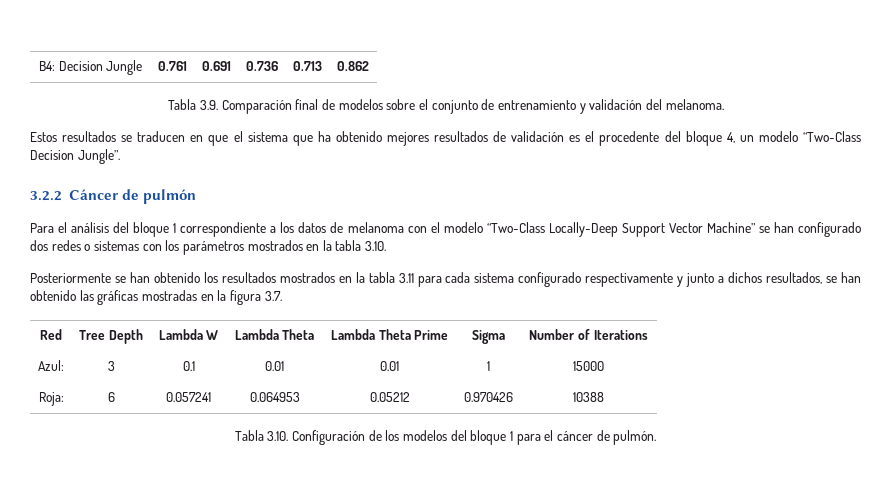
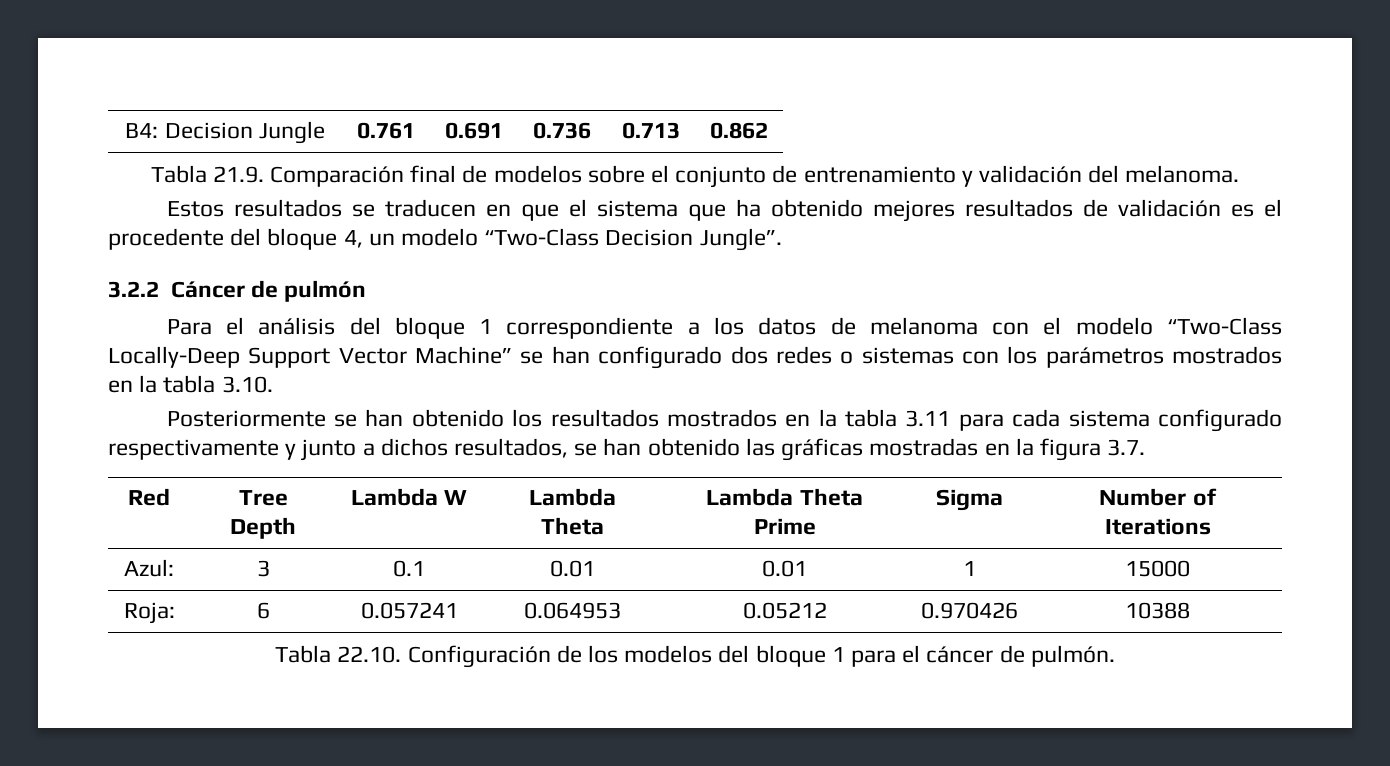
- Tabla 3.9. Comparación final de modelos sobre el conjunto de entrenamiento y validación del melanoma.
+ Tabla 21.9. Comparación final de modelos sobre el conjunto de entrenamiento y validación del melanoma.
- Tabla 3.10. Configuración de los modelos del bloque 1 para el cáncer de pulmón.
+ Tabla 22.10. Configuración de los modelos del bloque 1 para el cáncer de pulmón.

